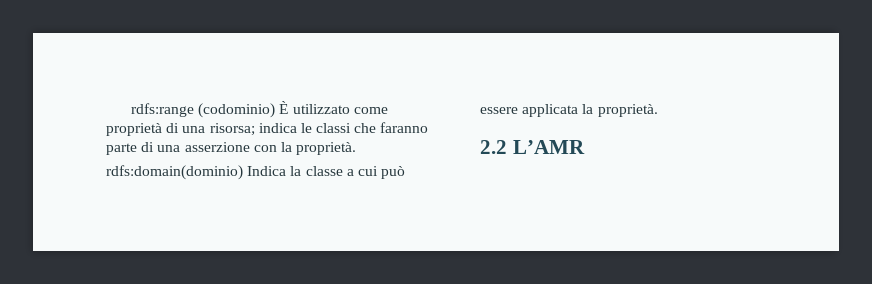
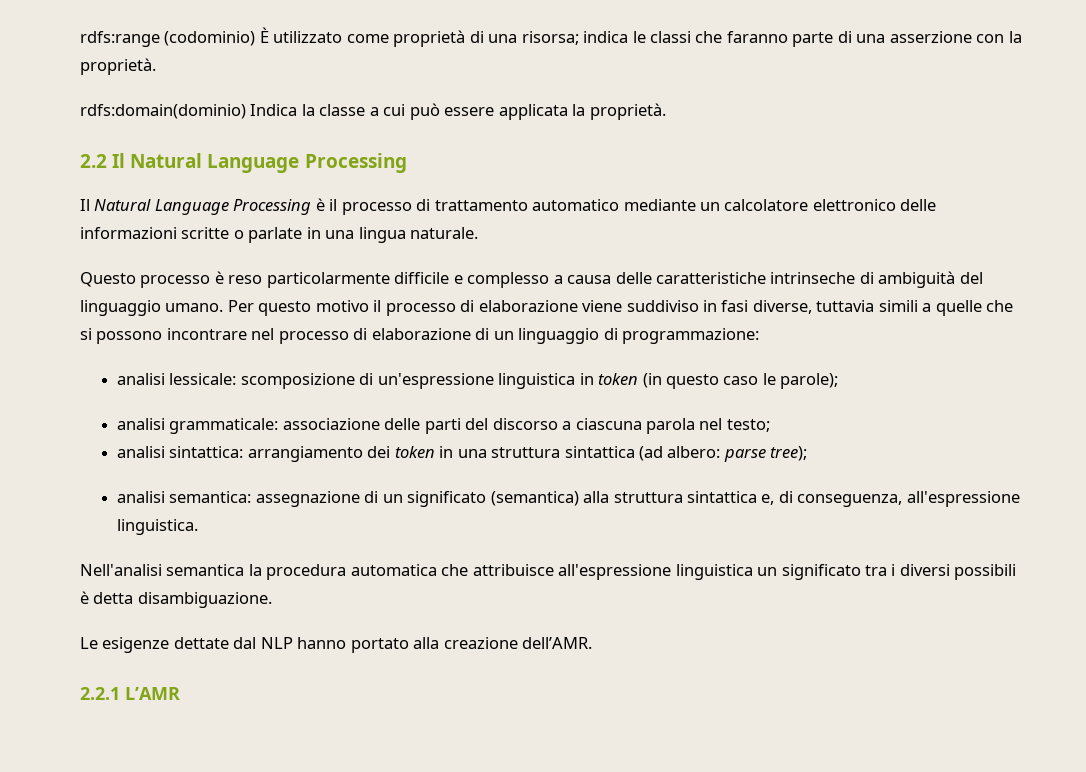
- 2.2 L’AMR
+ 2.2 Il Natural Language Processing
+ Il Natural Language Processing è il processo di trattamento automatico mediante un calcolatore elettronico delle informazioni scritte o parlate in una lingua naturale.
+ Questo processo è reso particolarmente difficile e complesso a causa delle caratteristiche intrinseche di ambiguità del linguaggio umano. Per questo motivo il processo di elaborazione viene suddiviso in fasi diverse, tuttavia simili a quelle che si possono incontrare nel processo di elaborazione di un linguaggio di programmazione:
+ analisi lessicale: scomposizione di un'espressione linguistica in token (in questo caso le parole);
+ analisi grammaticale: associazione delle parti del discorso a ciascuna parola nel testo;
+ analisi sintattica: arrangiamento dei token in una struttura sintattica (ad albero: parse tree);
+ analisi semantica: assegnazione di un significato (semantica) alla struttura sintattica e, di conseguenza, all'espressione linguistica.
+ Nell'analisi semantica la procedura automatica che attribuisce all'espressione linguistica un significato tra i diversi possibili è detta disambiguazione.
+ Le esigenze dettate dal NLP hanno portato alla creazione dell’AMR.
+ 2.2.1 L’AMR

